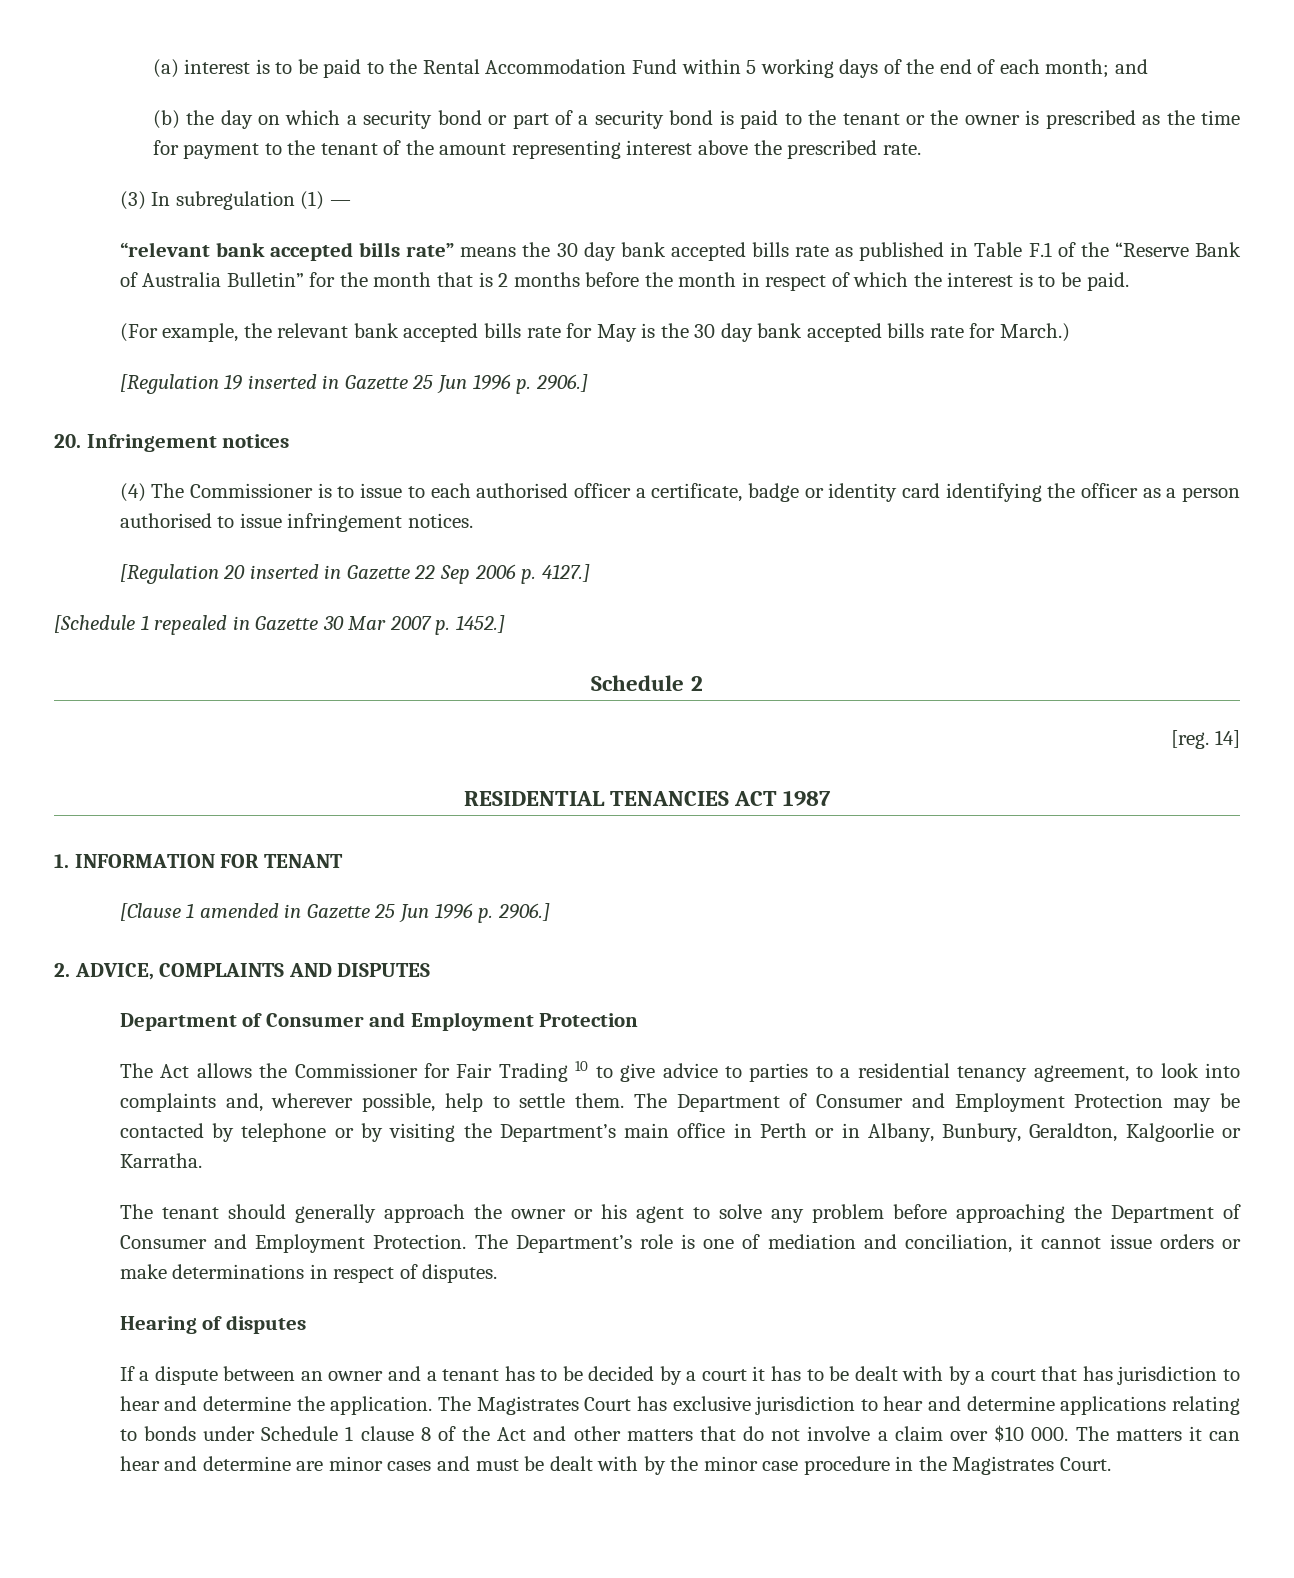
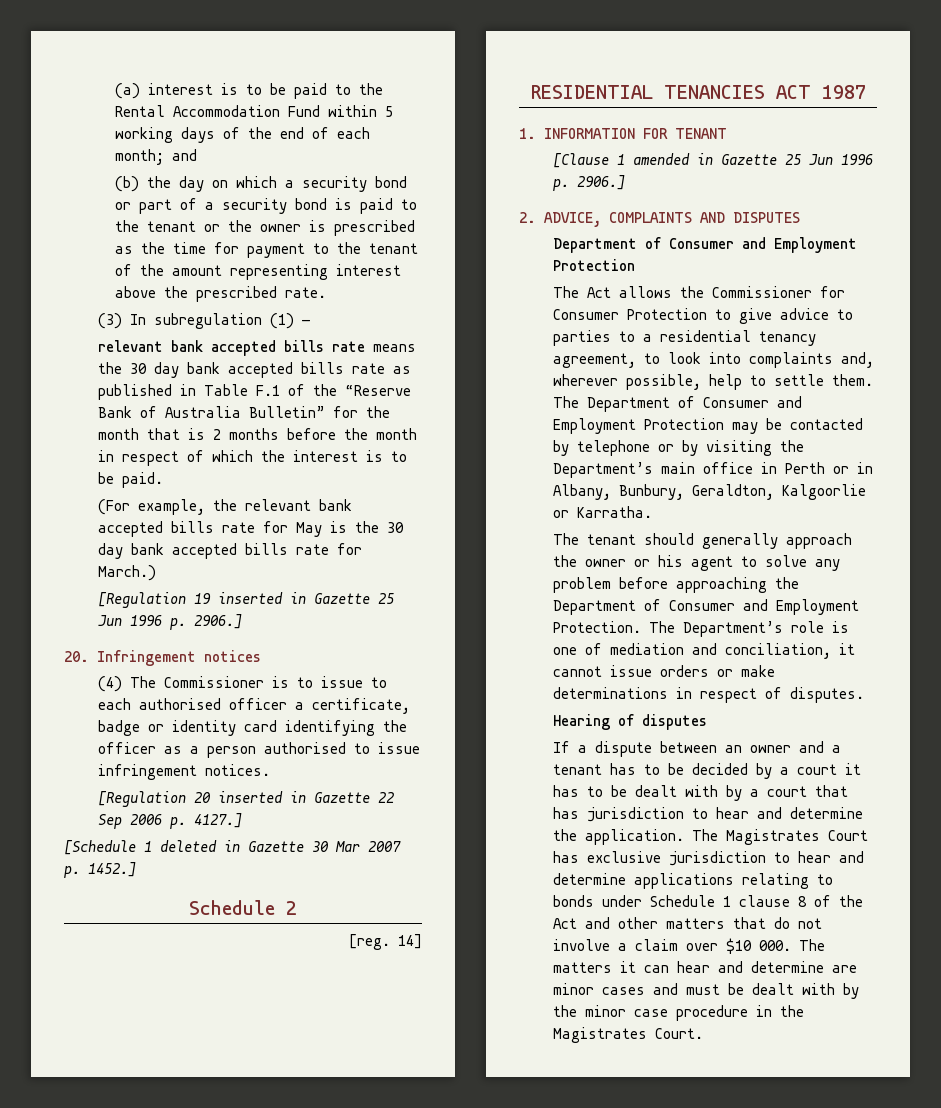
- “relevant bank accepted bills rate” means the 30 day bank accepted bills rate as published in Table F.1 of the “Reserve Bank of Australia Bulletin” for the month that is 2 months before the month in respect of which the interest is to be paid.
+ relevant bank accepted bills rate means the 30 day bank accepted bills rate as published in Table F.1 of the “Reserve Bank of Australia Bulletin” for the month that is 2 months before the month in respect of which the interest is to be paid.
- [Schedule 1 repealed in Gazette 30 Mar 2007 p. 1452.]
+ [Schedule 1 deleted in Gazette 30 Mar 2007 p. 1452.]
- The Act allows the Commissioner for Fair Trading 10 to give advice to parties to a residential tenancy agreement, to look into complaints and, wherever possible, help to settle them.
+ The Act allows the Commissioner for Consumer Protection to give advice to parties to a residential tenancy agreement, to look into complaints and, wherever possible, help to settle them.

